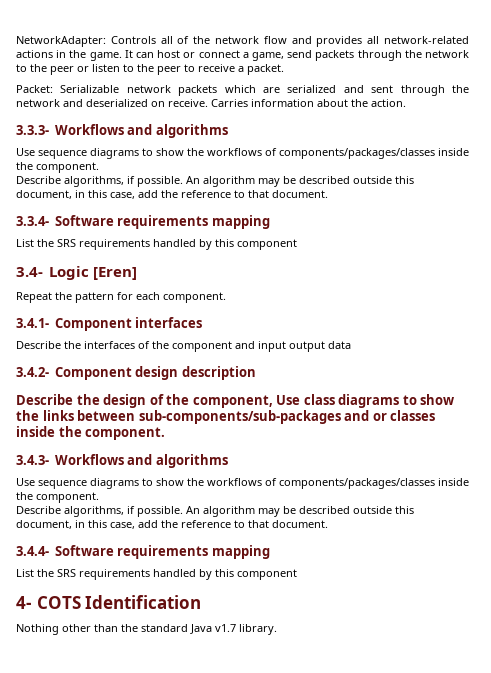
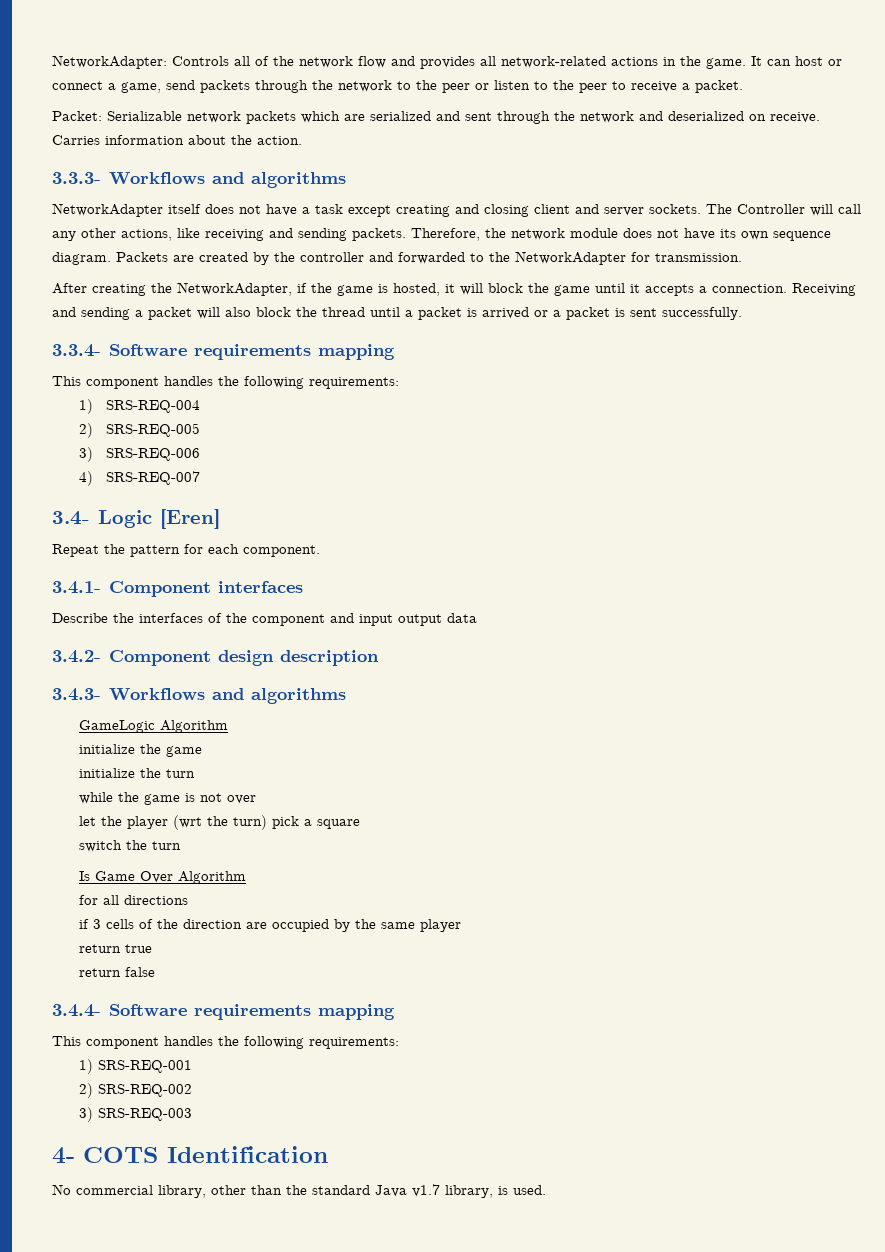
  3.3.3- Workflows and algorithms
- Use sequence diagrams to show the workflows of components/packages/classes inside the component.
- Describe algorithms, if possible. An algorithm may be described outside this document, in this case, add the reference to that document.
+ NetworkAdapter itself does not have a task except creating and closing client and server sockets. The Controller will call any other actions, like receiving and sending packets. Therefore, the network module does not have its own sequence diagram. Packets are created by the controller and forwarded to the NetworkAdapter for transmission.
+ After creating the NetworkAdapter, if the game is hosted, it will block the game until it accepts a connection. Receiving and sending a packet will also block the thread until a packet is arrived or a packet is sent successfully.
  3.3.4- Software requirements mapping
- List the SRS requirements handled by this component
+ This component handles the following requirements:
+ 1) SRS-REQ-004
+ 2) SRS-REQ-005
+ 3) SRS-REQ-006
+ 4) SRS-REQ-007
- Describe the design of the component, Use class diagrams to show the links between sub-components/sub-packages and or classes inside the component.
  3.4.3- Workflows and algorithms
- Use sequence diagrams to show the workflows of components/packages/classes inside the component.
- Describe algorithms, if possible. An algorithm may be described outside this document, in this case, add the reference to that document.
+ GameLogic Algorithm
+ initialize the game
+ initialize the turn
+ while the game is not over
+ let the player (wrt the turn) pick a square
+ switch the turn
+ Is Game Over Algorithm
+ for all directions
+ if 3 cells of the direction are occupied by the same player
+ return true
+ return false
  3.4.4- Software requirements mapping
- List the SRS requirements handled by this component
+ This component handles the following requirements:
+ 1) SRS-REQ-001
+ 2) SRS-REQ-002
+ 3) SRS-REQ-003
- Nothing other than the standard Java v1.7 library.
+ No commercial library, other than the standard Java v1.7 library, is used.

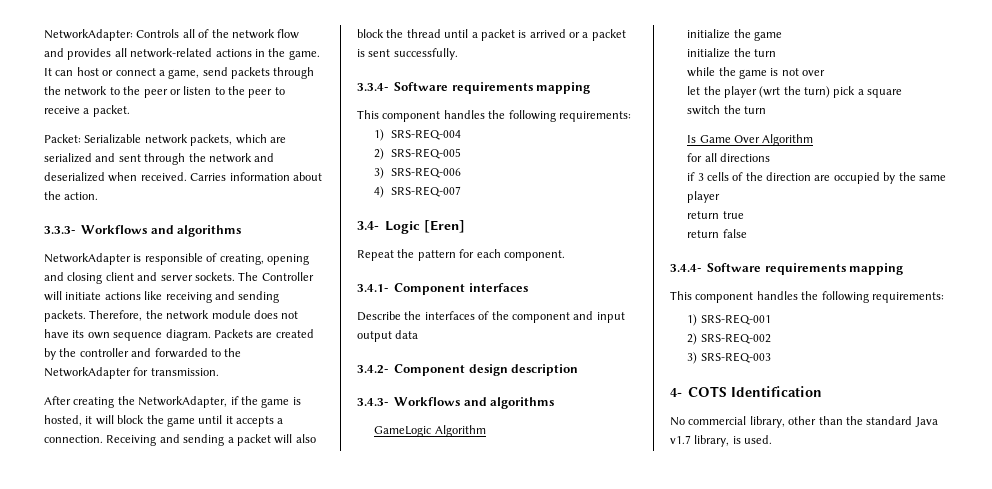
- Packet: Serializable network packets which are serialized and sent through the network and deserialized on receive.
+ Packet: Serializable network packets, which are serialized and sent through the network and deserialized when received.
- NetworkAdapter itself does not have a task except creating and closing client and server sockets.
+ NetworkAdapter is responsible of creating, opening and closing client and server sockets.
- The Controller will call any other actions, like receiving and sending packets.
+ The Controller will initiate actions like receiving and sending packets.

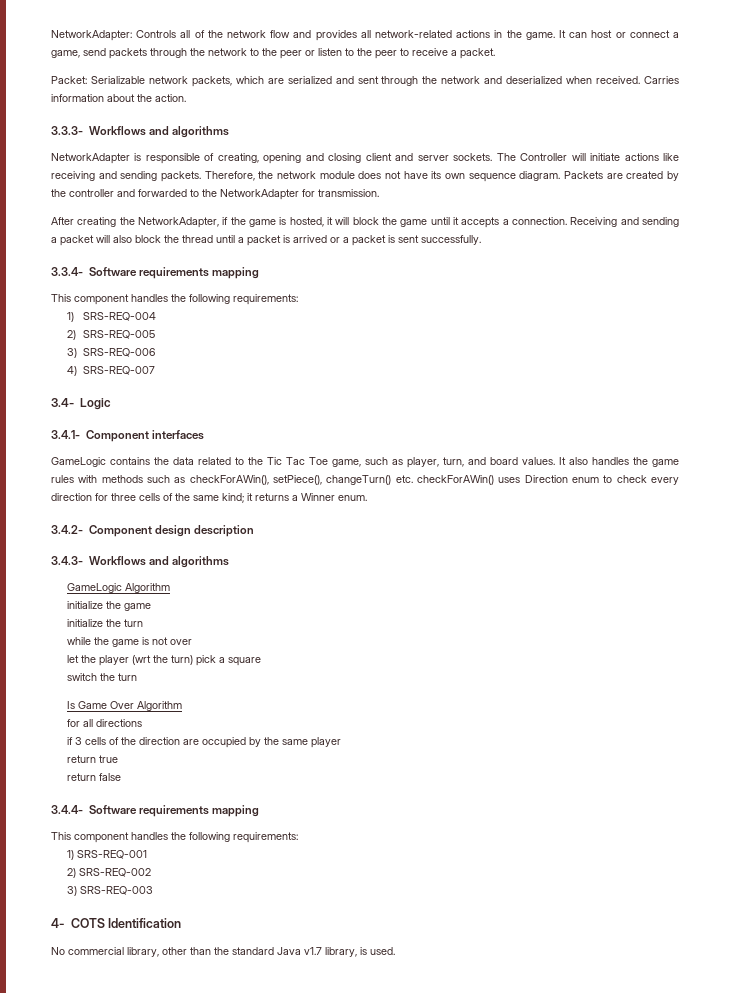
- 3.4- Logic [Eren]
- Repeat the pattern for each component.
+ 3.4- Logic
  3.4.1- Component interfaces
- Describe the interfaces of the component and input output data
+ GameLogic contains the data related to the Tic Tac Toe game, such as player, turn, and board values. It also handles the game rules with methods such as checkForAWin(), setPiece(), changeTurn() etc. checkForAWin() uses Direction enum to check every direction for three cells of the same kind; it returns a Winner enum.

